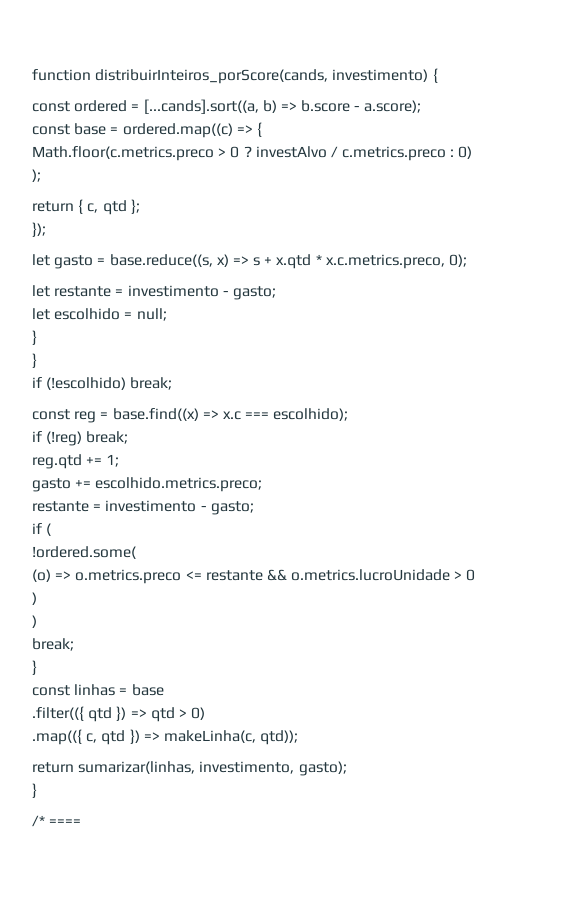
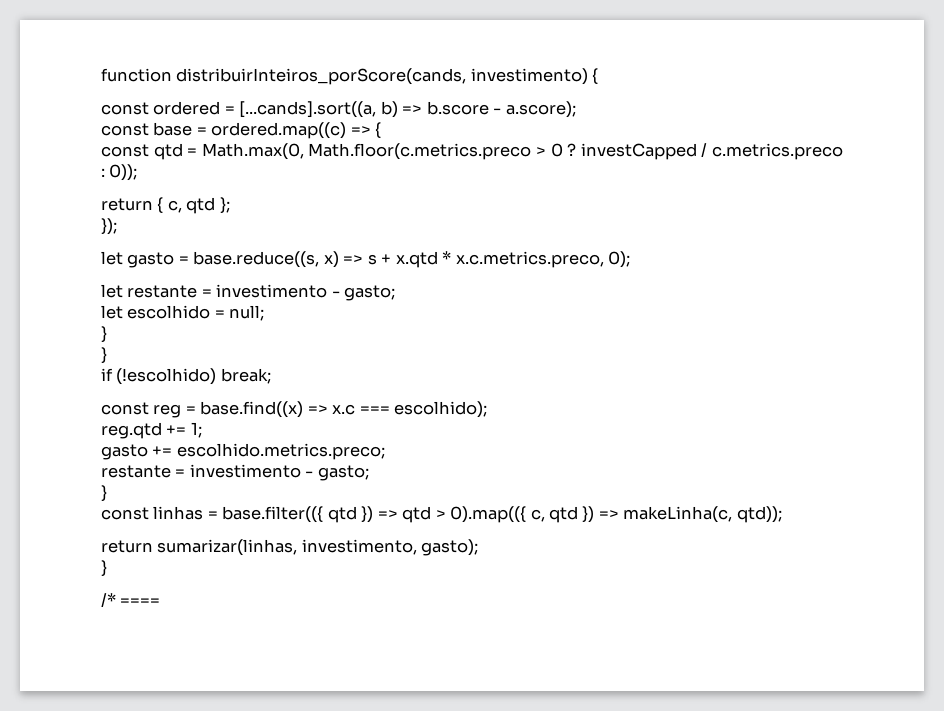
- Math.floor(c.metrics.preco > 0 ? investAlvo / c.metrics.preco : 0)
- );
+ const qtd = Math.max(0, Math.floor(c.metrics.preco > 0 ? investCapped / c.metrics.preco : 0));
- if (!reg) break;
- if (
- !ordered.some(
- (o) => o.metrics.preco <= restante && o.metrics.lucroUnidade > 0
- )
- )
- break;
- const linhas = base
- .filter(({ qtd }) => qtd > 0)
- .map(({ c, qtd }) => makeLinha(c, qtd));
+ const linhas = base.filter(({ qtd }) => qtd > 0).map(({ c, qtd }) => makeLinha(c, qtd));

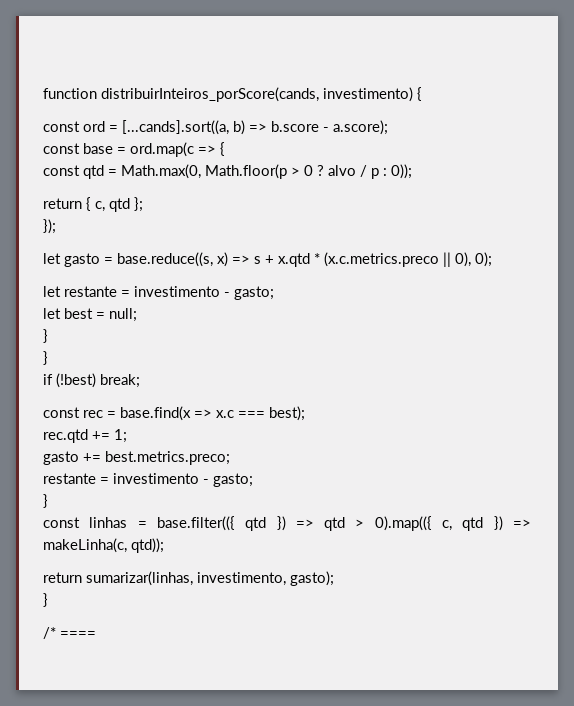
- const ordered = [...cands].sort((a, b) => b.score - a.score);
+ const ord = [...cands].sort((a, b) => b.score - a.score);
- const base = ordered.map((c) => {
+ const base = ord.map(c => {
- const qtd = Math.max(0, Math.floor(c.metrics.preco > 0 ? investCapped / c.metrics.preco : 0));
+ const qtd = Math.max(0, Math.floor(p > 0 ? alvo / p : 0));
- let gasto = base.reduce((s, x) => s + x.qtd * x.c.metrics.preco, 0);
+ let gasto = base.reduce((s, x) => s + x.qtd * (x.c.metrics.preco || 0), 0);
- let escolhido = null;
+ let best = null;
- if (!escolhido) break;
+ if (!best) break;
- const reg = base.find((x) => x.c === escolhido);
- reg.qtd += 1;
+ const rec = base.find(x => x.c === best);
+ rec.qtd += 1;
- gasto += escolhido.metrics.preco;
+ gasto += best.metrics.preco;

